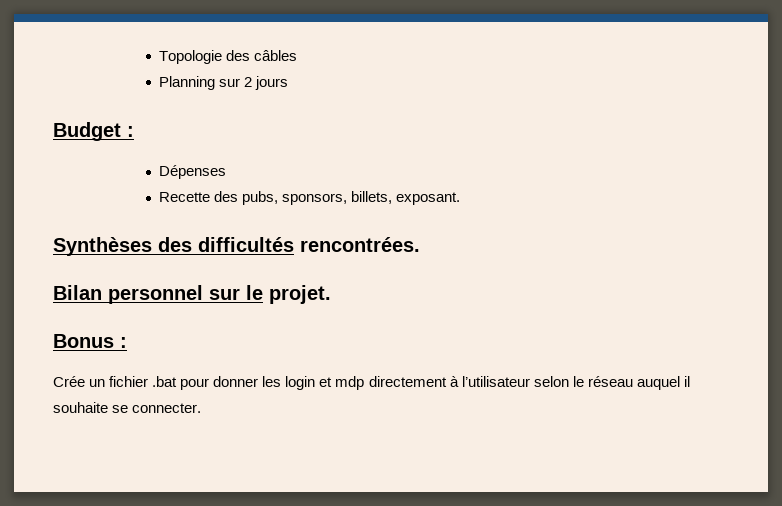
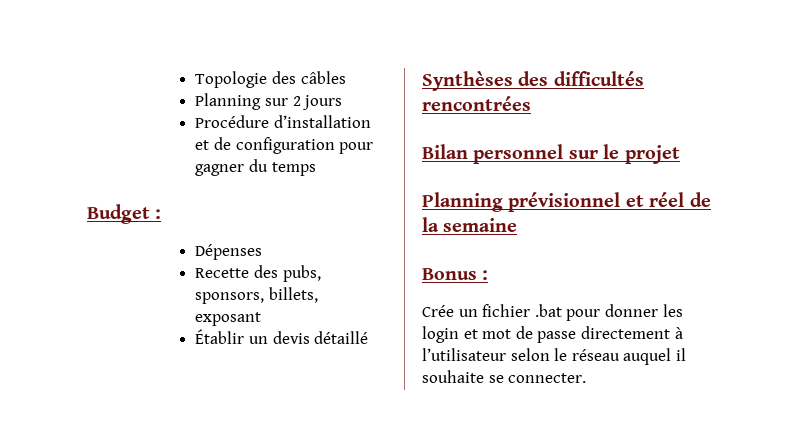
+ Procédure d’installation et de configuration pour gagner du temps
- Recette des pubs, sponsors, billets, exposant.
+ Recette des pubs, sponsors, billets, exposant
+ Établir un devis détaillé
- Synthèses des difficultés rencontrées.
+ Synthèses des difficultés rencontrées
- Bilan personnel sur le projet.
+ Bilan personnel sur le projet
+ Planning prévisionnel et réel de la semaine
- Crée un fichier .bat pour donner les login et mdp directement à l’utilisateur selon le réseau auquel il souhaite se connecter.
+ Crée un fichier .bat pour donner les login et mot de passe directement à l’utilisateur selon le réseau auquel il souhaite se connecter.

